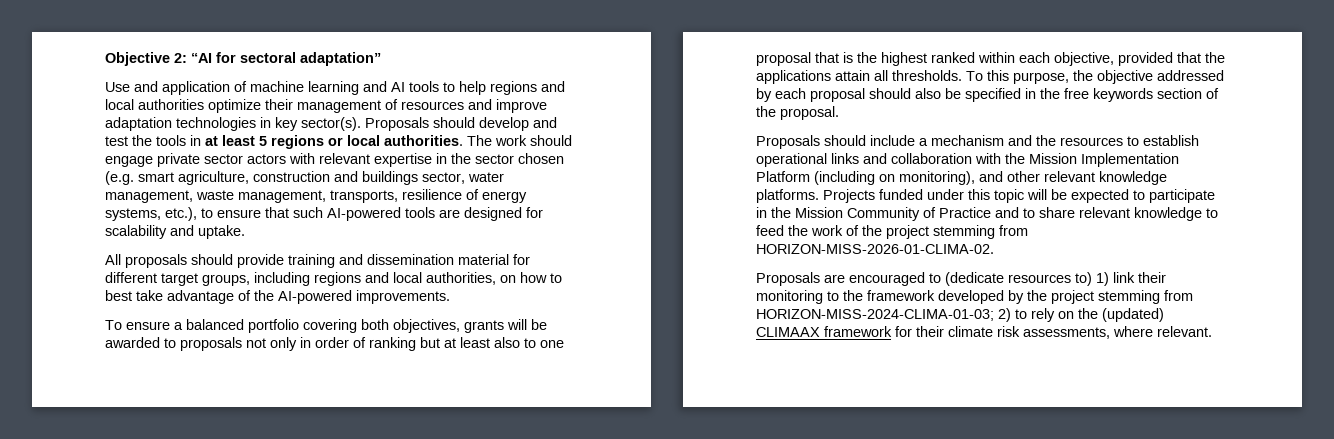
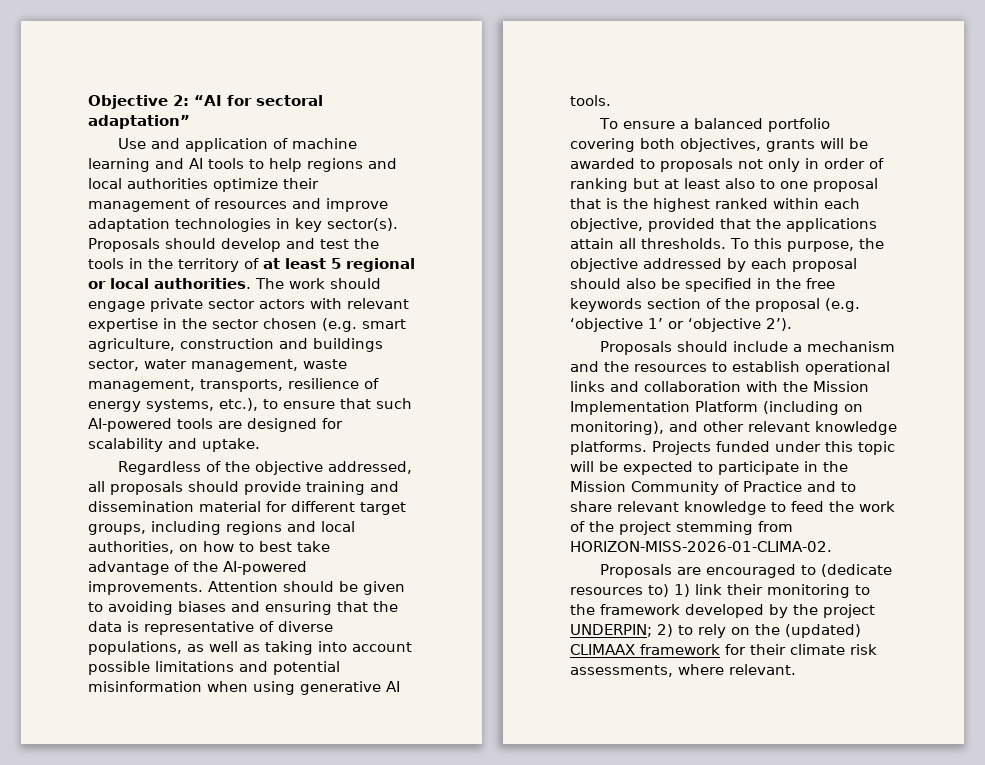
- Proposals should develop and test the tools in at least 5 regions or local authorities.
+ Proposals should develop and test the tools in the territory of at least 5 regional or local authorities.
- All proposals should provide training and dissemination material for different target groups, including regions and local authorities, on how to best take advantage of the AI-powered improvements.
+ Regardless of the objective addressed, all proposals should provide training and dissemination material for different target groups, including regions and local authorities, on how to best take advantage of the AI-powered improvements. Attention should be given to avoiding biases and ensuring that the data is representative of diverse populations, as well as taking into account possible limitations and potential misinformation when using generative AI tools.
- To this purpose, the objective addressed by each proposal should also be specified in the free keywords section of the proposal.
+ To this purpose, the objective addressed by each proposal should also be specified in the free keywords section of the proposal (e.g. ‘objective 1’ or ‘objective 2’).
- Proposals are encouraged to (dedicate resources to) 1) link their monitoring to the framework developed by the project stemming from HORIZON-MISS-2024-CLIMA-01-03; 2) to rely on the (updated) CLIMAAX framework for their climate risk assessments, where relevant.
+ Proposals are encouraged to (dedicate resources to) 1) link their monitoring to the framework developed by the project UNDERPIN; 2) to rely on the (updated) CLIMAAX framework for their climate risk assessments, where relevant.

